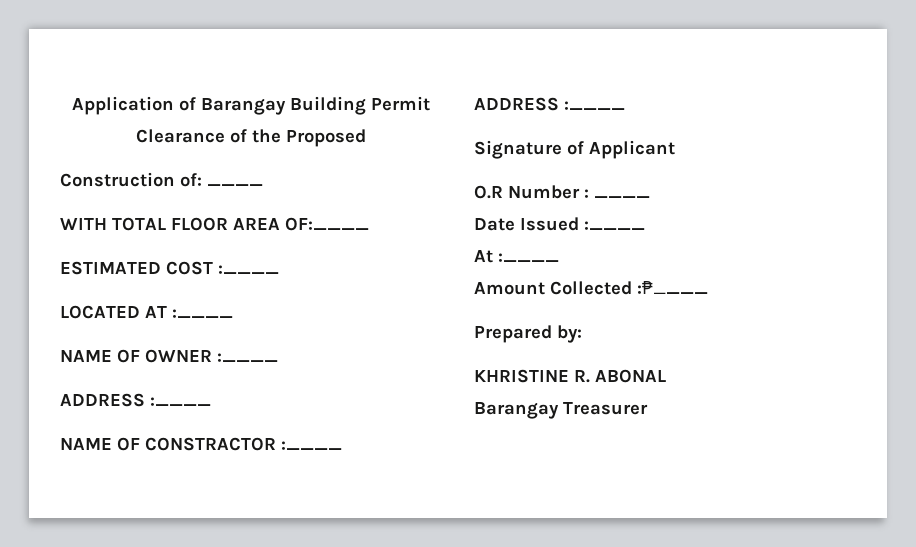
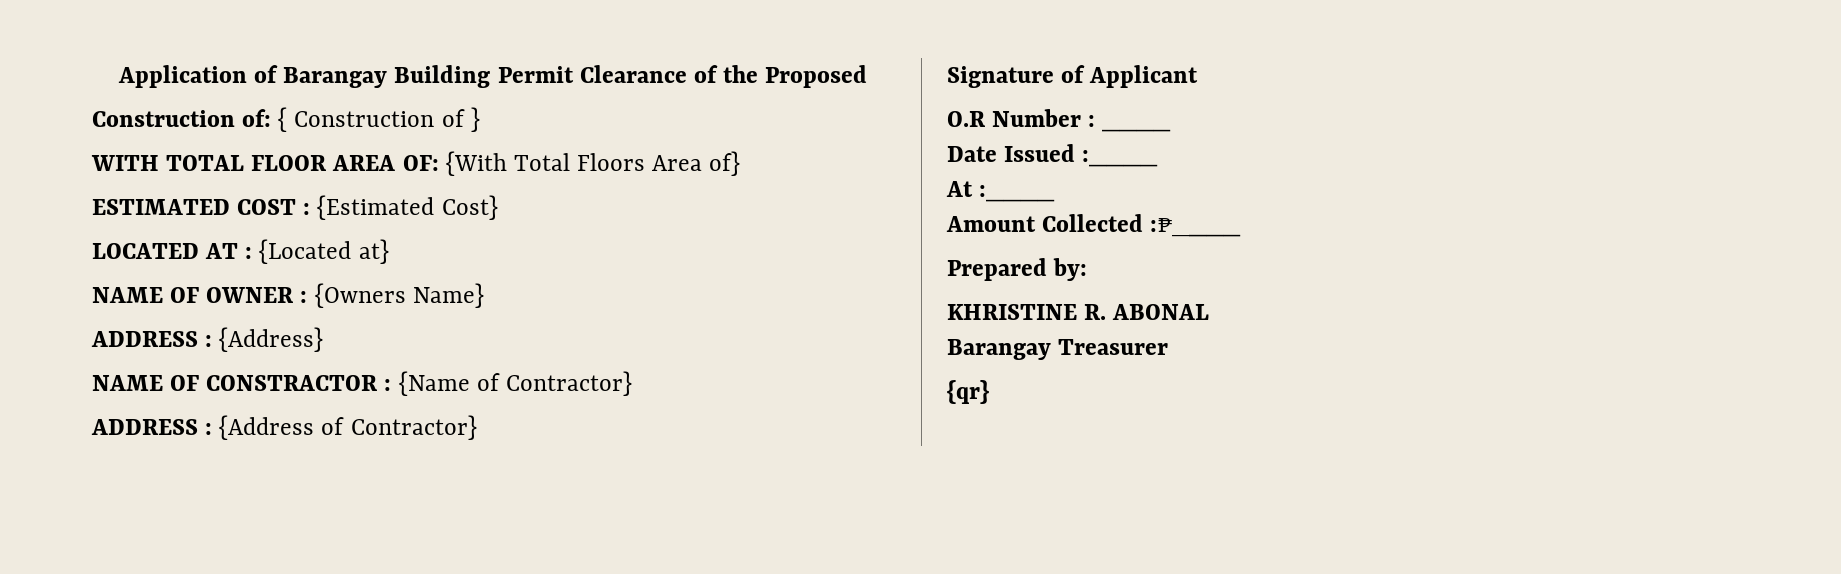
- Construction of: ____
+ Construction of: { Construction of }
- WITH TOTAL FLOOR AREA OF:____
+ WITH TOTAL FLOOR AREA OF: {With Total Floors Area of}
- ESTIMATED COST :____
+ ESTIMATED COST : {Estimated Cost}
- LOCATED AT :____
+ LOCATED AT : {Located at}
- NAME OF OWNER :____
- ADDRESS :____
+ NAME OF OWNER : {Owners Name}
+ ADDRESS : {Address}
- NAME OF CONSTRACTOR :____
- ADDRESS :____
+ NAME OF CONSTRACTOR : {Name of Contractor}
+ ADDRESS : {Address of Contractor}
+ {qr}

